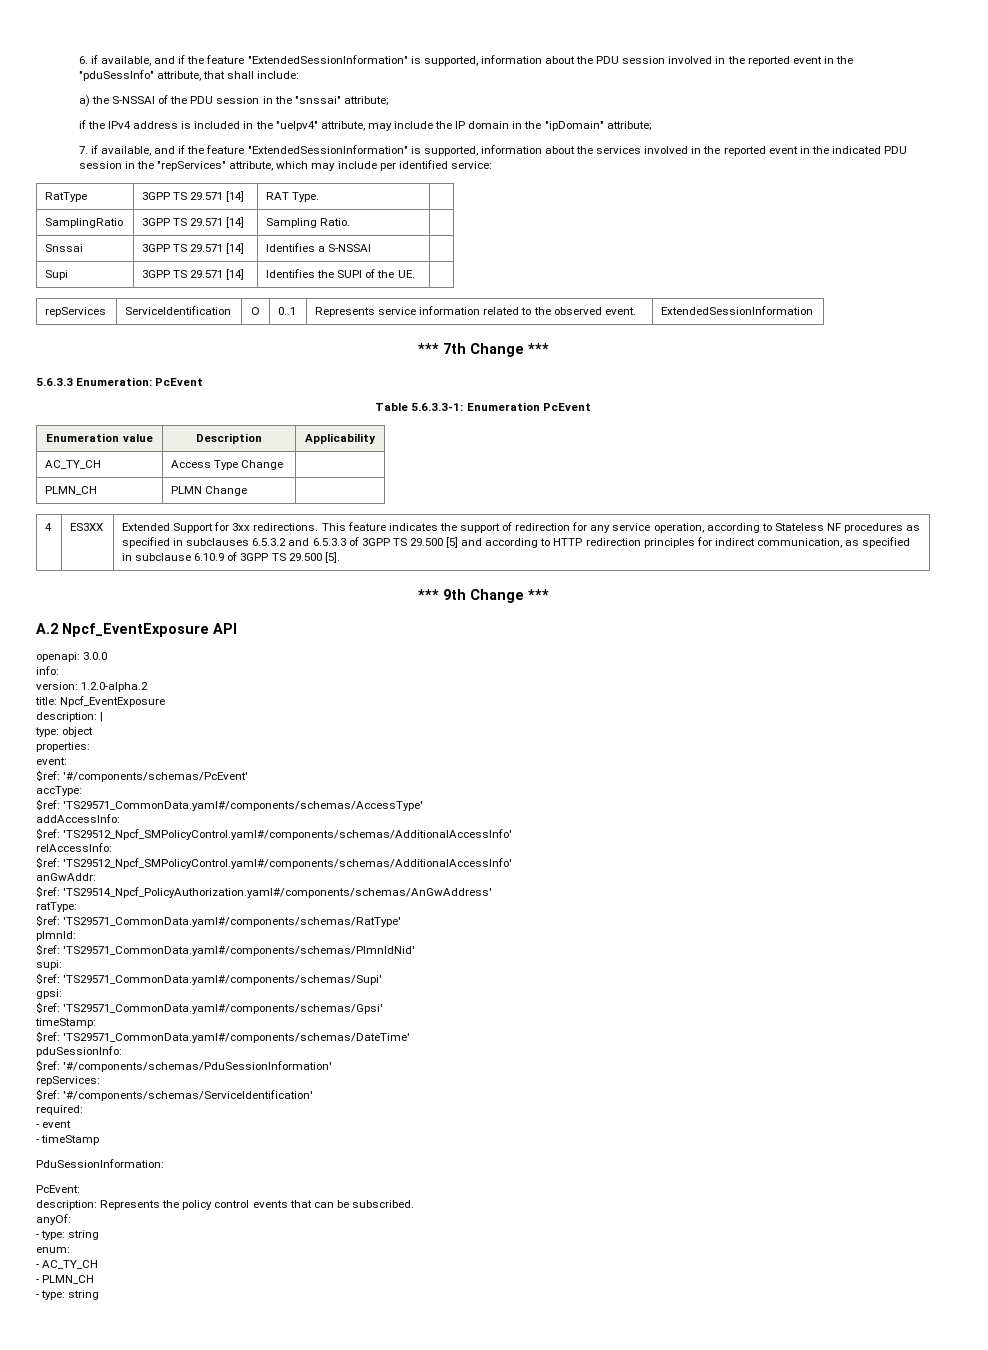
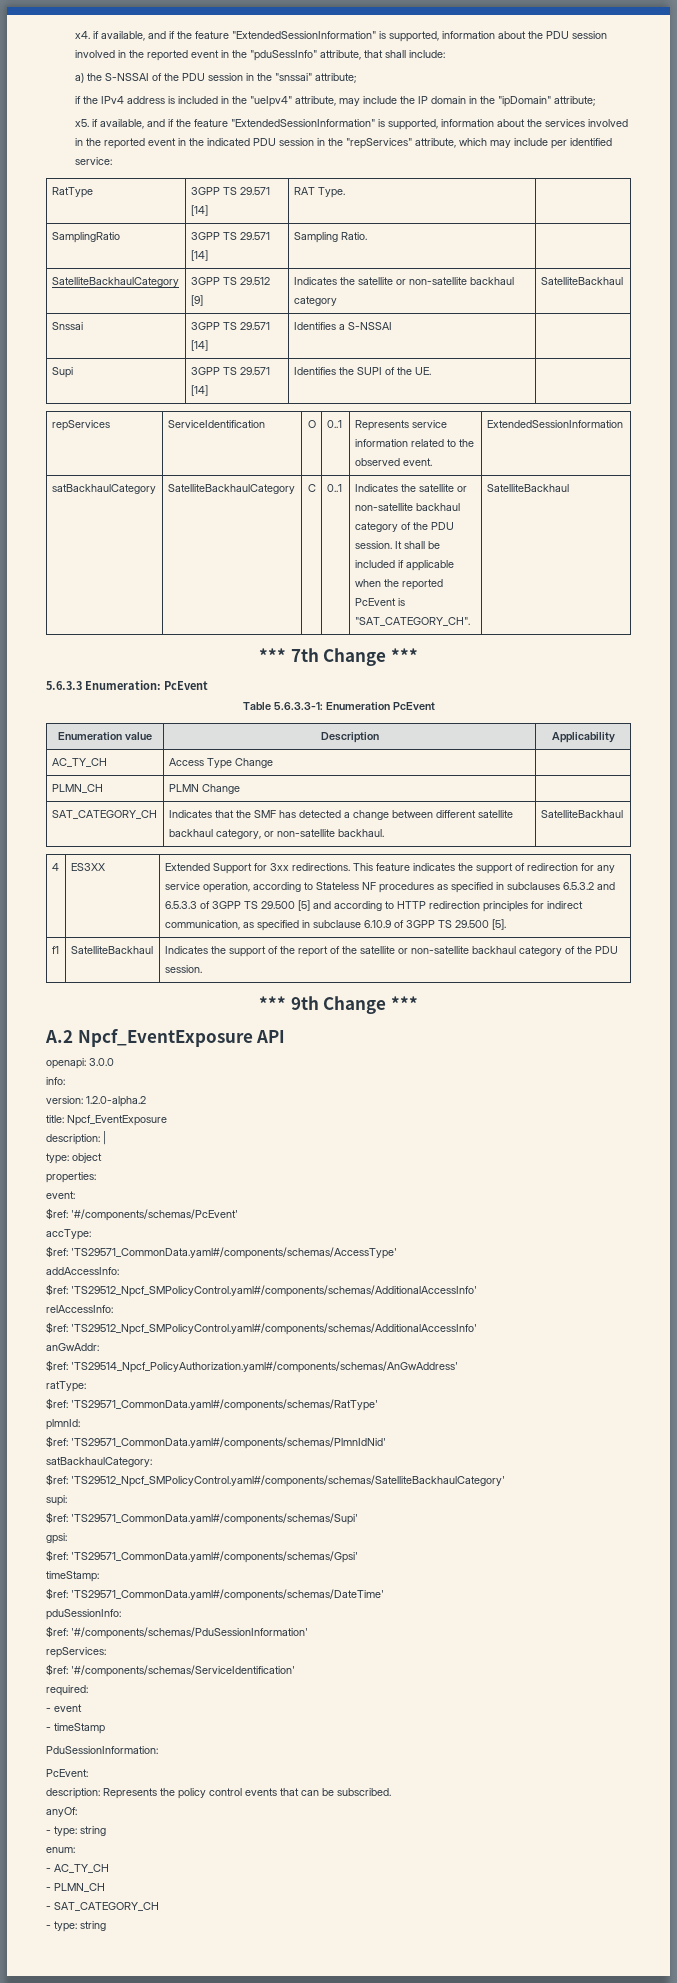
- 6. if available, and if the feature "ExtendedSessionInformation" is supported, information about the PDU session involved in the reported event in the "pduSessInfo" attribute, that shall include:
+ x4. if available, and if the feature "ExtendedSessionInformation" is supported, information about the PDU session involved in the reported event in the "pduSessInfo" attribute, that shall include:
- 7. if available, and if the feature "ExtendedSessionInformation" is supported, information about the services involved in the reported event in the indicated PDU session in the "repServices" attribute, which may include per identified service:
+ x5. if available, and if the feature "ExtendedSessionInformation" is supported, information about the services involved in the reported event in the indicated PDU session in the "repServices" attribute, which may include per identified service:
+ SatelliteBackhaulCategory | 3GPP TS 29.512 [9] | Indicates the satellite or non-satellite backhaul category | SatelliteBackhaul
+ satBackhaulCategory | SatelliteBackhaulCategory | C | 0..1 | Indicates the satellite or non-satellite backhaul category of the PDU session. It shall be included if applicable when the reported PcEvent is "SAT_CATEGORY_CH". | SatelliteBackhaul
+ SAT_CATEGORY_CH | Indicates that the SMF has detected a change between different satellite backhaul category, or non-satellite backhaul. | SatelliteBackhaul
+ f1 | SatelliteBackhaul | Indicates the support of the report of the satellite or non-satellite backhaul category of the PDU session.
+ satBackhaulCategory:
+ $ref: 'TS29512_Npcf_SMPolicyControl.yaml#/components/schemas/SatelliteBackhaulCategory'
+ - SAT_CATEGORY_CH

